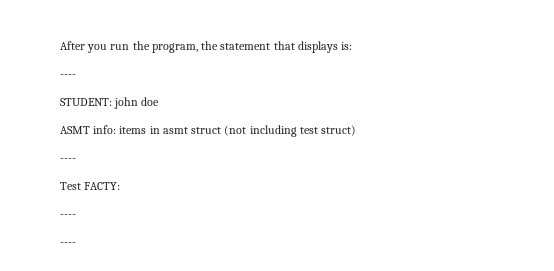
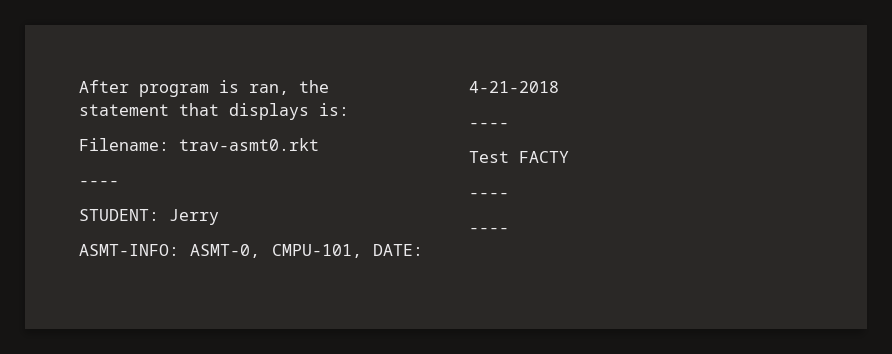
- After you run the program, the statement that displays is:
+ After program is ran, the statement that displays is:
+ Filename: trav-asmt0.rkt
- STUDENT: john doe
- ASMT info: items in asmt struct (not including test struct)
+ STUDENT: Jerry
+ ASMT-INFO: ASMT-0, CMPU-101, DATE: 4-21-2018
- Test FACTY:
+ Test FACTY

